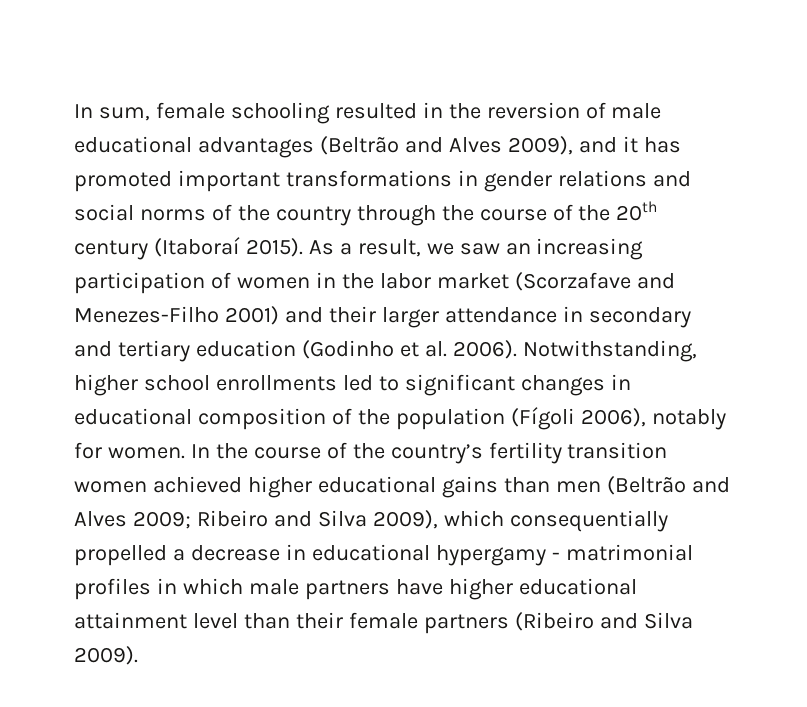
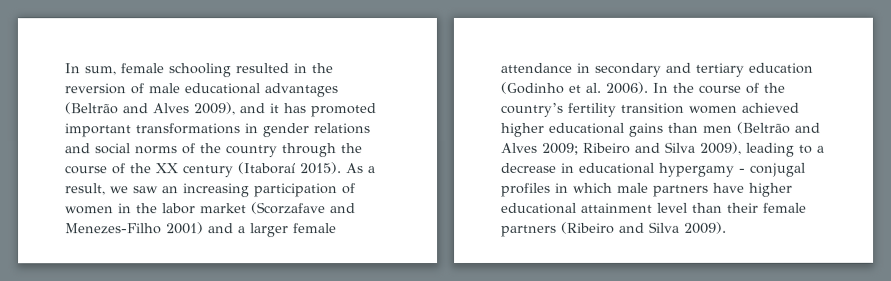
- In sum, female schooling resulted in the reversion of male educational advantages (Beltrão and Alves 2009), and it has promoted important transformations in gender relations and social norms of the country through the course of the 20th century (Itaboraí 2015).
+ In sum, female schooling resulted in the reversion of male educational advantages (Beltrão and Alves 2009), and it has promoted important transformations in gender relations and social norms of the country through the course of the XX century (Itaboraí 2015).
- As a result, we saw an increasing participation of women in the labor market (Scorzafave and Menezes-Filho 2001) and their larger attendance in secondary and tertiary education (Godinho et al. 2006).
+ As a result, we saw an increasing participation of women in the labor market (Scorzafave and Menezes-Filho 2001) and a larger female attendance in secondary and tertiary education (Godinho et al. 2006).
- Notwithstanding, higher school enrollments led to significant changes in educational composition of the population (Fígoli 2006), notably for women.
- In the course of the country’s fertility transition women achieved higher educational gains than men (Beltrão and Alves 2009; Ribeiro and Silva 2009), which consequentially propelled a decrease in educational hypergamy - matrimonial profiles in which male partners have higher educational attainment level than their female partners (Ribeiro and Silva 2009).
+ In the course of the country’s fertility transition women achieved higher educational gains than men (Beltrão and Alves 2009; Ribeiro and Silva 2009), leading to a decrease in educational hypergamy - conjugal profiles in which male partners have higher educational attainment level than their female partners (Ribeiro and Silva 2009).

